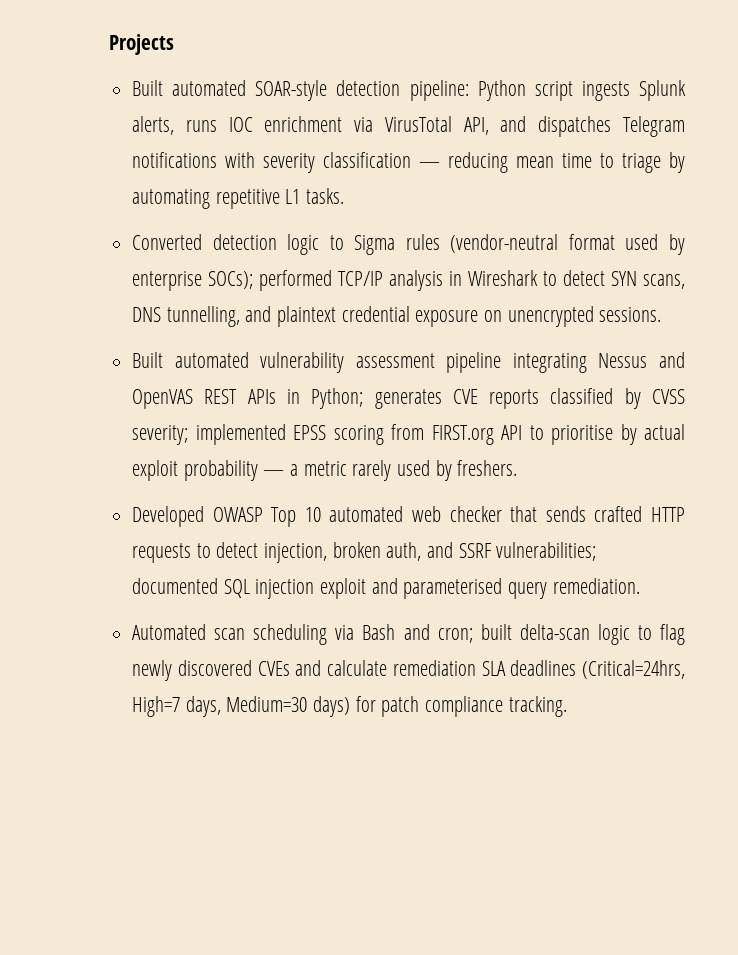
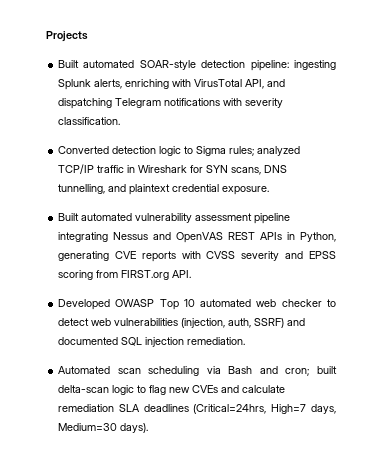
- Built automated SOAR-style detection pipeline: Python script ingests Splunk alerts, runs IOC enrichment via VirusTotal API, and dispatches Telegram notifications with severity classification — reducing mean time to triage by automating repetitive L1 tasks.
+ Built automated SOAR-style detection pipeline: ingesting Splunk alerts, enriching with VirusTotal API, and dispatching Telegram notifications with severity classification.
- Converted detection logic to Sigma rules (vendor-neutral format used by enterprise SOCs); performed TCP/IP analysis in Wireshark to detect SYN scans, DNS tunnelling, and plaintext credential exposure on unencrypted sessions.
+ Converted detection logic to Sigma rules; analyzed TCP/IP traffic in Wireshark for SYN scans, DNS tunnelling, and plaintext credential exposure.
- Built automated vulnerability assessment pipeline integrating Nessus and OpenVAS REST APIs in Python; generates CVE reports classified by CVSS severity; implemented EPSS scoring from FIRST.org API to prioritise by actual exploit probability — a metric rarely used by freshers.
+ Built automated vulnerability assessment pipeline integrating Nessus and OpenVAS REST APIs in Python, generating CVE reports with CVSS severity and EPSS scoring from FIRST.org API.
- Developed OWASP Top 10 automated web checker that sends crafted HTTP requests to detect injection, broken auth, and SSRF vulnerabilities; documented SQL injection exploit and parameterised query remediation.
+ Developed OWASP Top 10 automated web checker to detect web vulnerabilities (injection, auth, SSRF) and documented SQL injection remediation.
- Automated scan scheduling via Bash and cron; built delta-scan logic to flag newly discovered CVEs and calculate remediation SLA deadlines (Critical=24hrs, High=7 days, Medium=30 days) for patch compliance tracking.
+ Automated scan scheduling via Bash and cron; built delta-scan logic to flag new CVEs and calculate remediation SLA deadlines (Critical=24hrs, High=7 days, Medium=30 days).

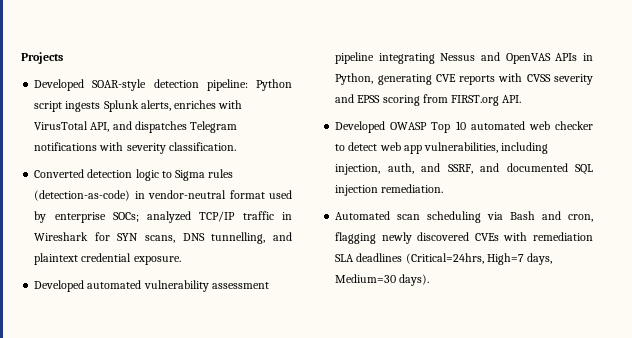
- Built automated SOAR-style detection pipeline: ingesting Splunk alerts, enriching with VirusTotal API, and dispatching Telegram notifications with severity classification.
+ Developed SOAR-style detection pipeline: Python script ingests Splunk alerts, enriches with VirusTotal API, and dispatches Telegram notifications with severity classification.
- Converted detection logic to Sigma rules; analyzed TCP/IP traffic in Wireshark for SYN scans, DNS tunnelling, and plaintext credential exposure.
+ Converted detection logic to Sigma rules (detection-as-code) in vendor-neutral format used by enterprise SOCs; analyzed TCP/IP traffic in Wireshark for SYN scans, DNS tunnelling, and plaintext credential exposure.
- Built automated vulnerability assessment pipeline integrating Nessus and OpenVAS REST APIs in Python, generating CVE reports with CVSS severity and EPSS scoring from FIRST.org API.
+ Developed automated vulnerability assessment pipeline integrating Nessus and OpenVAS APIs in Python, generating CVE reports with CVSS severity and EPSS scoring from FIRST.org API.
- Developed OWASP Top 10 automated web checker to detect web vulnerabilities (injection, auth, SSRF) and documented SQL injection remediation.
+ Developed OWASP Top 10 automated web checker to detect web app vulnerabilities, including injection, auth, and SSRF, and documented SQL injection remediation.
- Automated scan scheduling via Bash and cron; built delta-scan logic to flag new CVEs and calculate remediation SLA deadlines (Critical=24hrs, High=7 days, Medium=30 days).
+ Automated scan scheduling via Bash and cron, flagging newly discovered CVEs with remediation SLA deadlines (Critical=24hrs, High=7 days, Medium=30 days).

